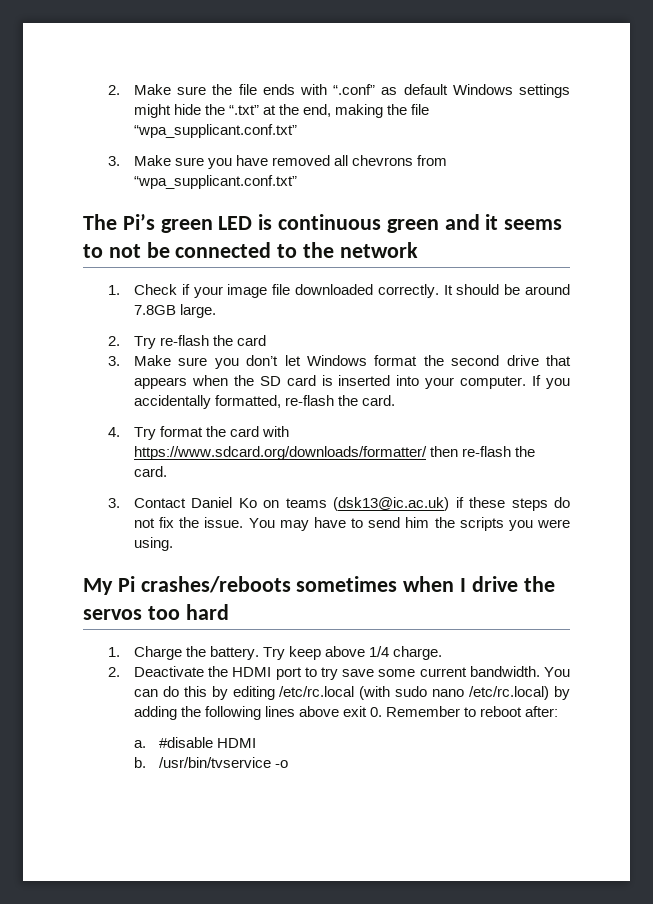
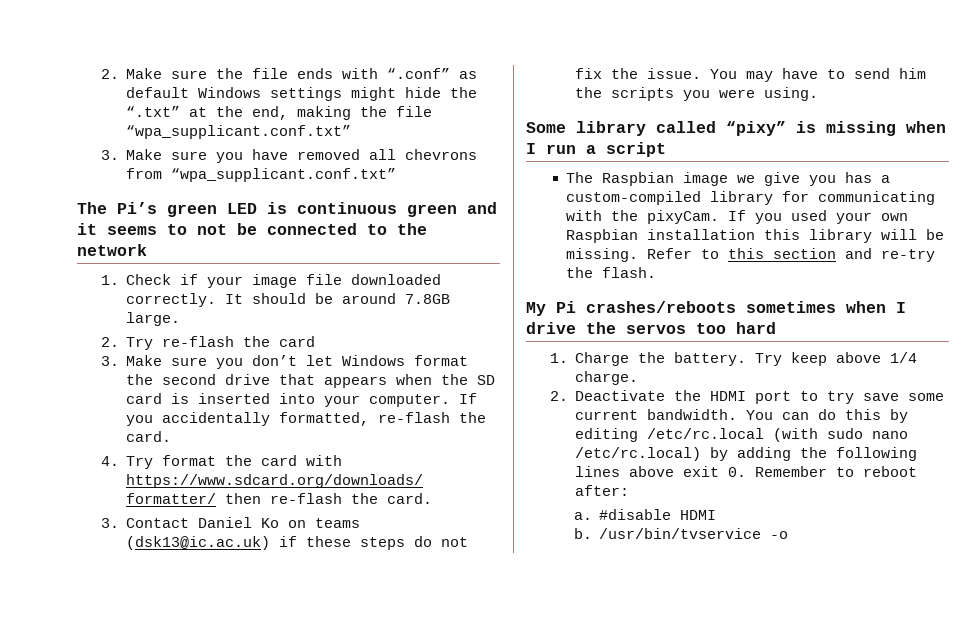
+ Some library called “pixy” is missing when I run a script
+ The Raspbian image we give you has a custom-compiled library for communicating with the pixyCam. If you used your own Raspbian installation this library will be missing. Refer to this section and re-try the flash.

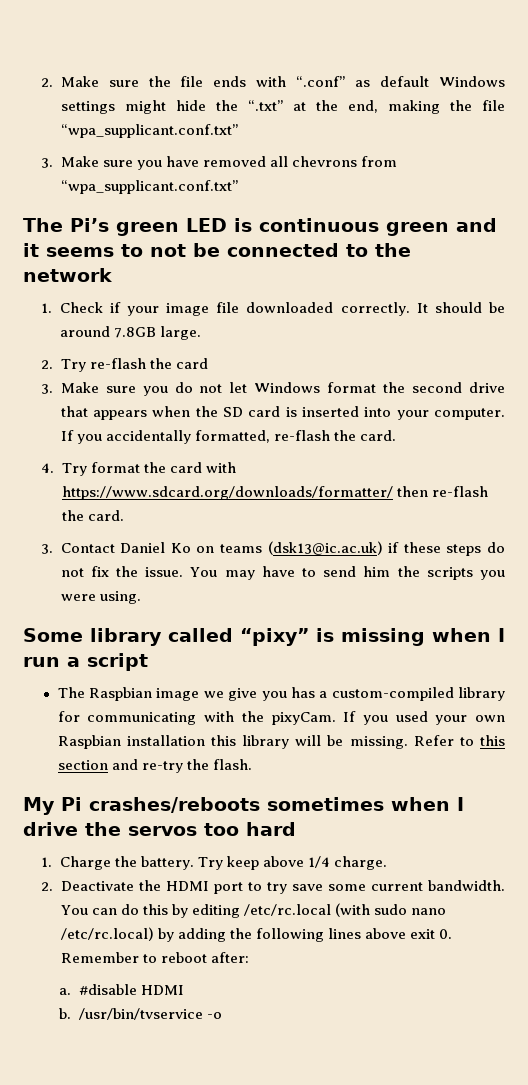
- 3. Make sure you don’t let Windows format the second drive that appears when the SD card is inserted into your computer.
+ 3. Make sure you do not let Windows format the second drive that appears when the SD card is inserted into your computer.

